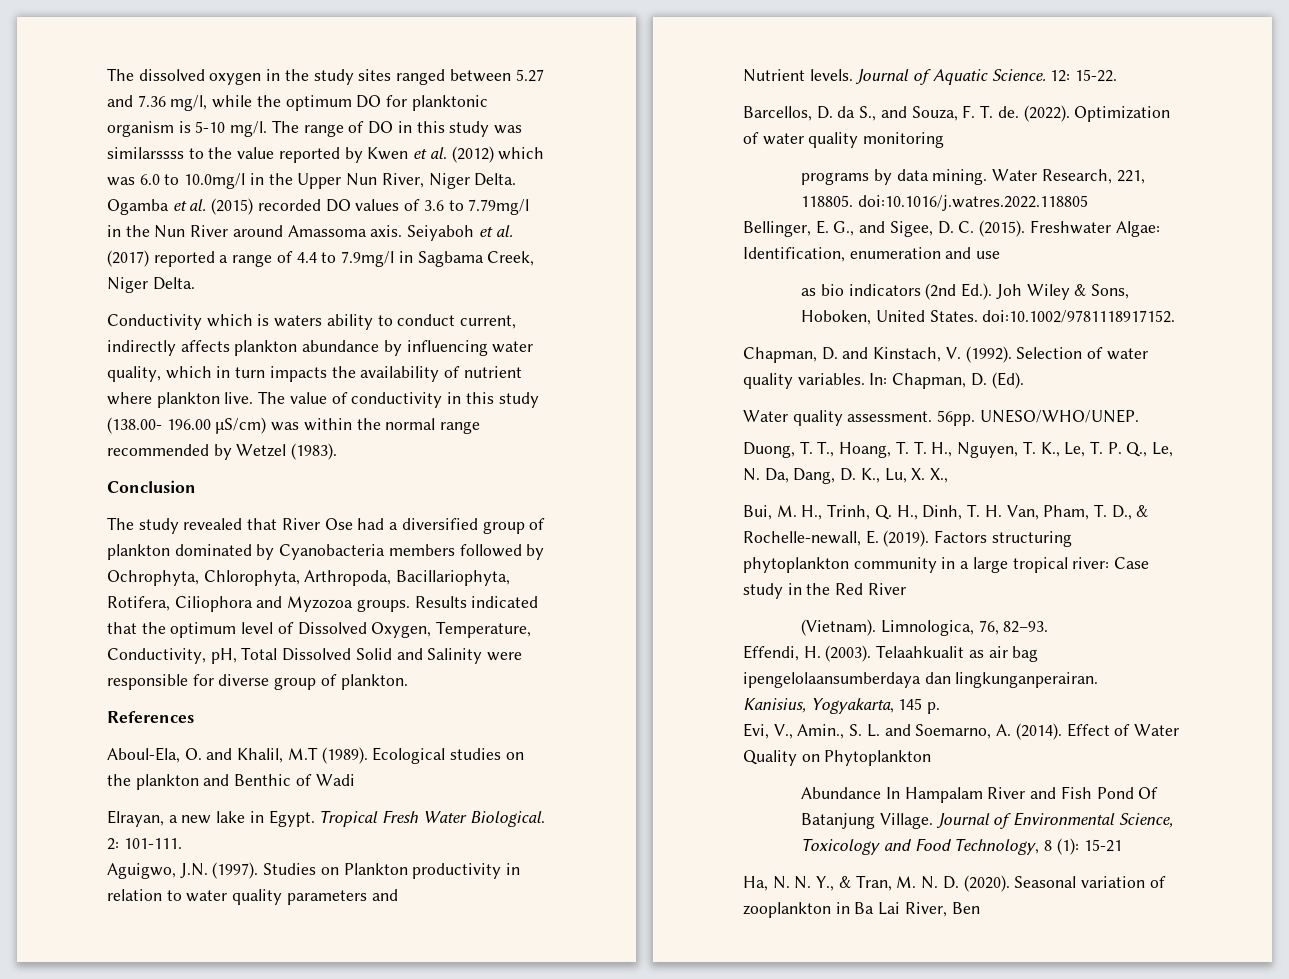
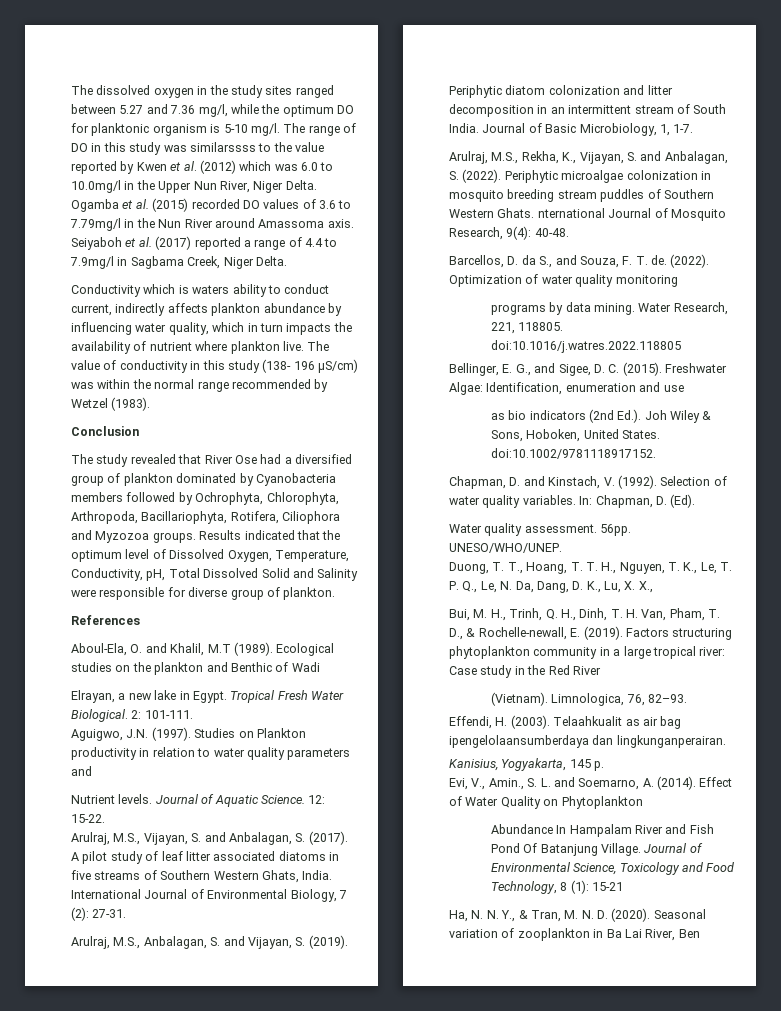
- The value of conductivity in this study (138.00- 196.00 μS/cm) was within the normal range recommended by Wetzel (1983).
+ The value of conductivity in this study (138- 196 μS/cm) was within the normal range recommended by Wetzel (1983).
+ Arulraj, M.S., Vijayan, S. and Anbalagan, S. (2017). A pilot study of leaf litter associated diatoms in five streams of Southern Western Ghats, India. International Journal of Environmental Biology, 7 (2): 27-31.
+ Arulraj, M.S., Anbalagan, S. and Vijayan, S. (2019). Periphytic diatom colonization and litter decomposition in an intermittent stream of South India. Journal of Basic Microbiology, 1, 1-7.
+ Arulraj, M.S., Rekha, K., Vijayan, S. and Anbalagan, S. (2022). Periphytic microalgae colonization in mosquito breeding stream puddles of Southern Western Ghats. nternational Journal of Mosquito Research, 9(4): 40-48.

